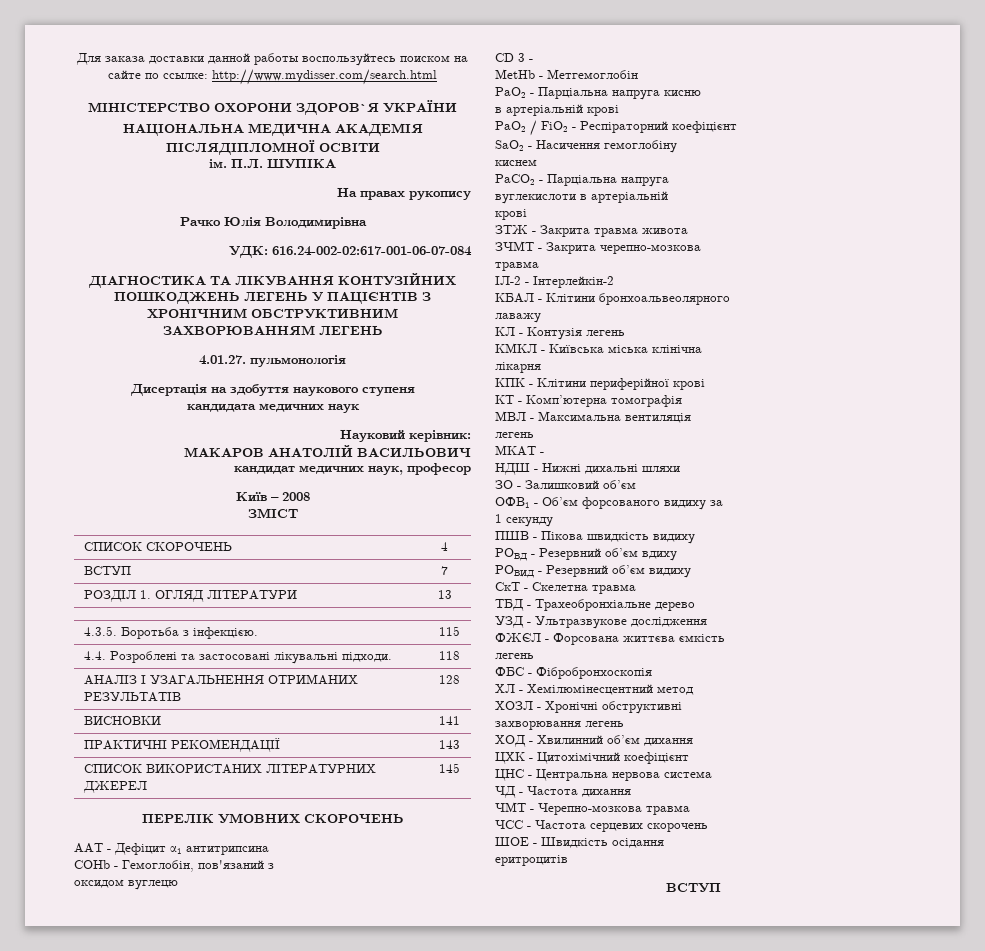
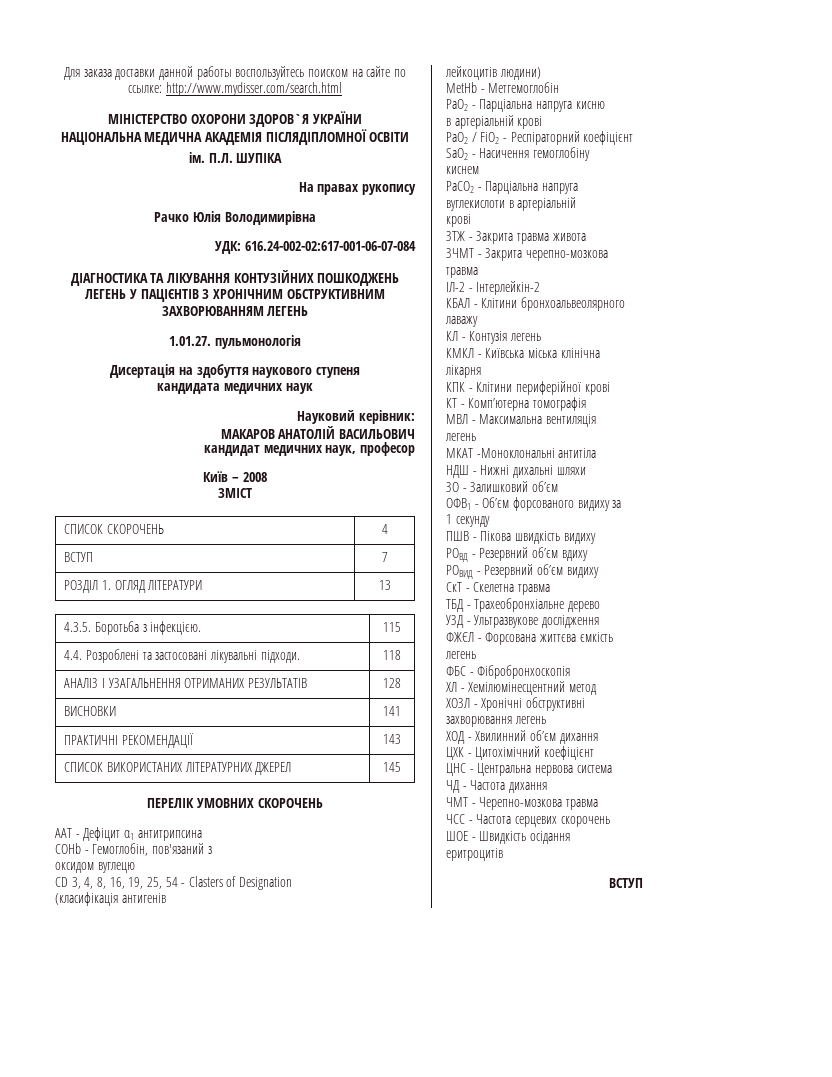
- 4.01.27. пульмонологія
+ 1.01.27. пульмонологія
- CD 3 -
+ CD 3, 4, 8, 16, 19, 25, 54 - Clasters of Designation
+ (класифікація антигенів
+ лейкоцитів людини)
- МКАТ -
+ МКАТ -Моноклональні антитіла

